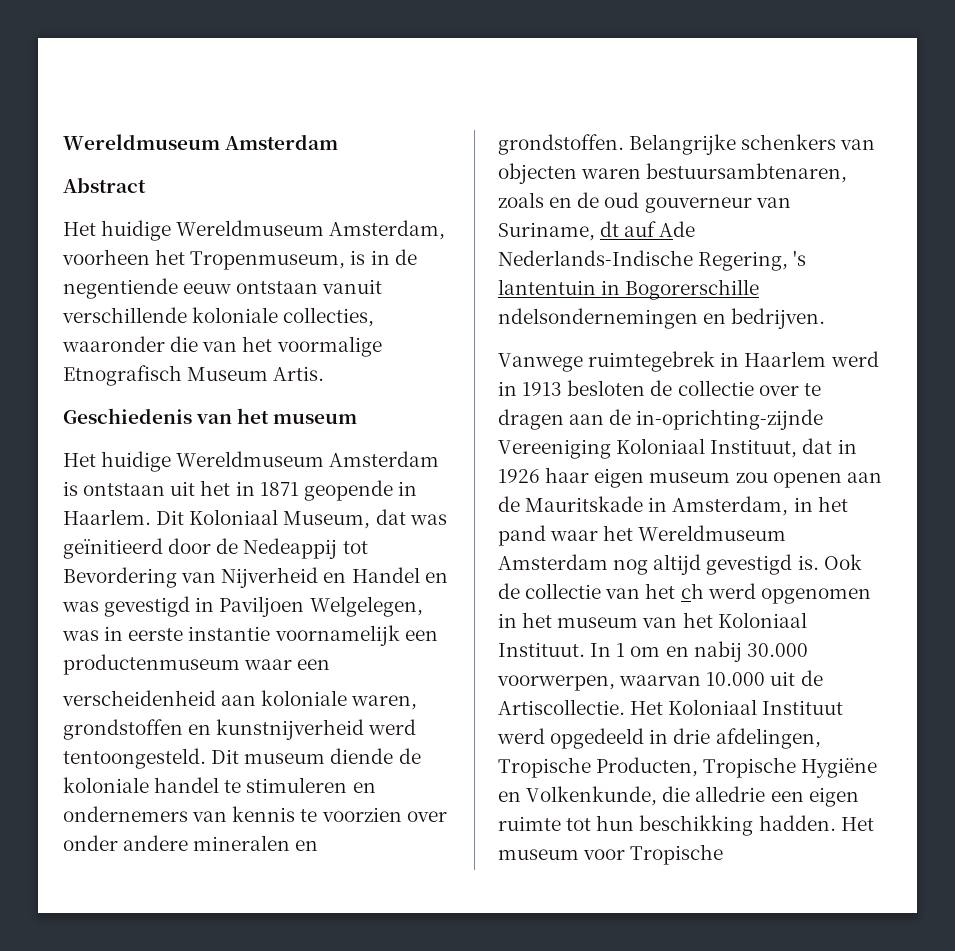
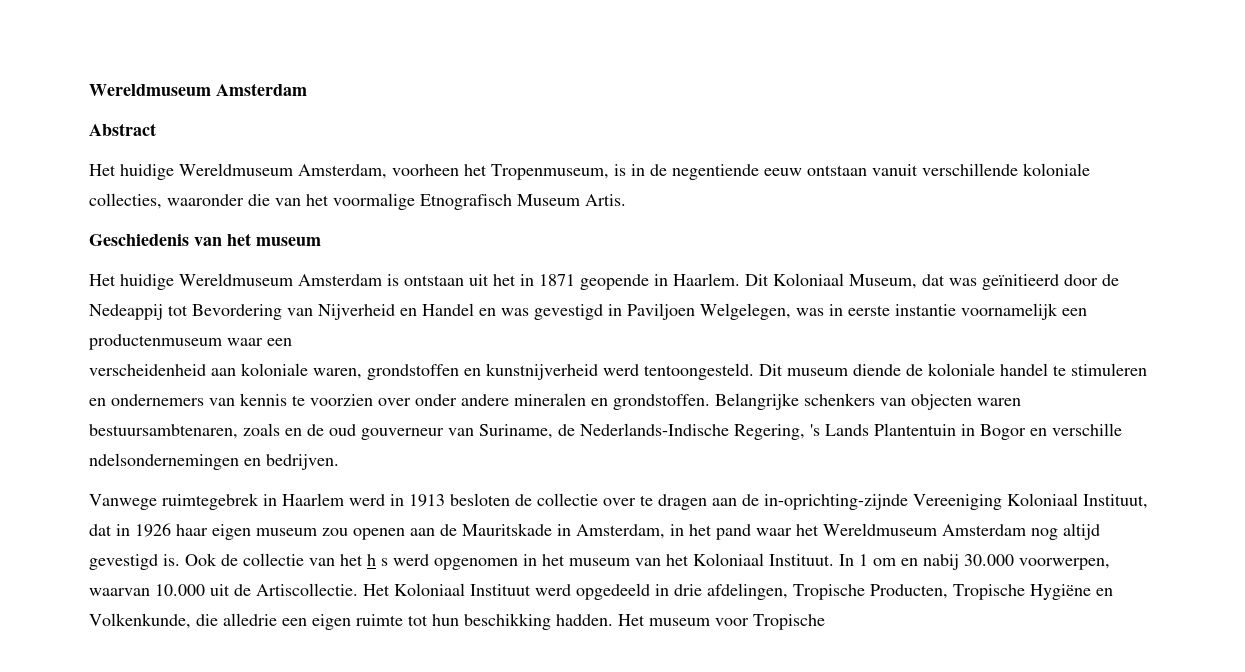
- Belangrijke schenkers van objecten waren bestuursambtenaren, zoals en de oud gouverneur van Suriname, dt auf Ade Nederlands-Indische Regering, 's lantentuin in Bogorerschille ndelsondernemingen en bedrijven.
+ Belangrijke schenkers van objecten waren bestuursambtenaren, zoals en de oud gouverneur van Suriname, de Nederlands-Indische Regering, 's Lands Plantentuin in Bogor en verschille ndelsondernemingen en bedrijven.
- Ook de collectie van het ch werd opgenomen in het museum van het Koloniaal Instituut.
+ Ook de collectie van het h s werd opgenomen in het museum van het Koloniaal Instituut.

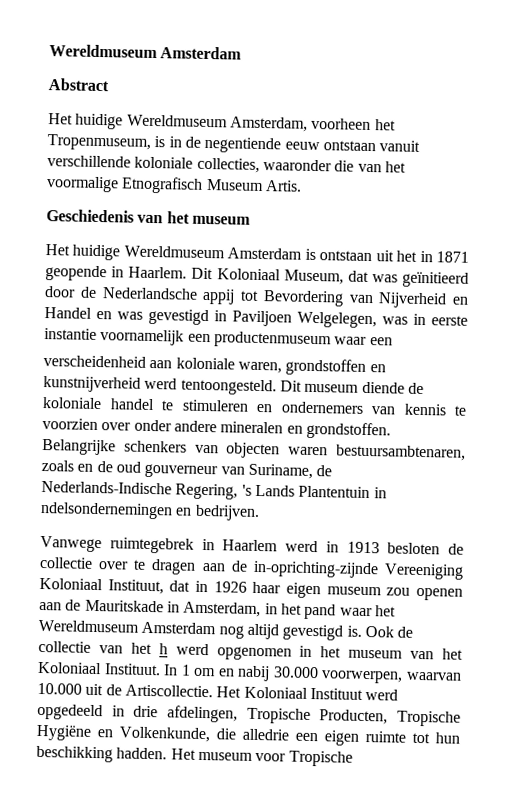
- Dit Koloniaal Museum, dat was geïnitieerd door de Nedeappij tot Bevordering van Nijverheid en Handel en was gevestigd in Paviljoen Welgelegen, was in eerste instantie voornamelijk een productenmuseum waar een
+ Dit Koloniaal Museum, dat was geïnitieerd door de Nederlandsche appij tot Bevordering van Nijverheid en Handel en was gevestigd in Paviljoen Welgelegen, was in eerste instantie voornamelijk een productenmuseum waar een
- Belangrijke schenkers van objecten waren bestuursambtenaren, zoals en de oud gouverneur van Suriname, de Nederlands-Indische Regering, 's Lands Plantentuin in Bogor en verschille ndelsondernemingen en bedrijven.
+ Belangrijke schenkers van objecten waren bestuursambtenaren, zoals en de oud gouverneur van Suriname, de Nederlands-Indische Regering, 's Lands Plantentuin in ndelsondernemingen en bedrijven.
- Ook de collectie van het h s werd opgenomen in het museum van het Koloniaal Instituut.
+ Ook de collectie van het h werd opgenomen in het museum van het Koloniaal Instituut.

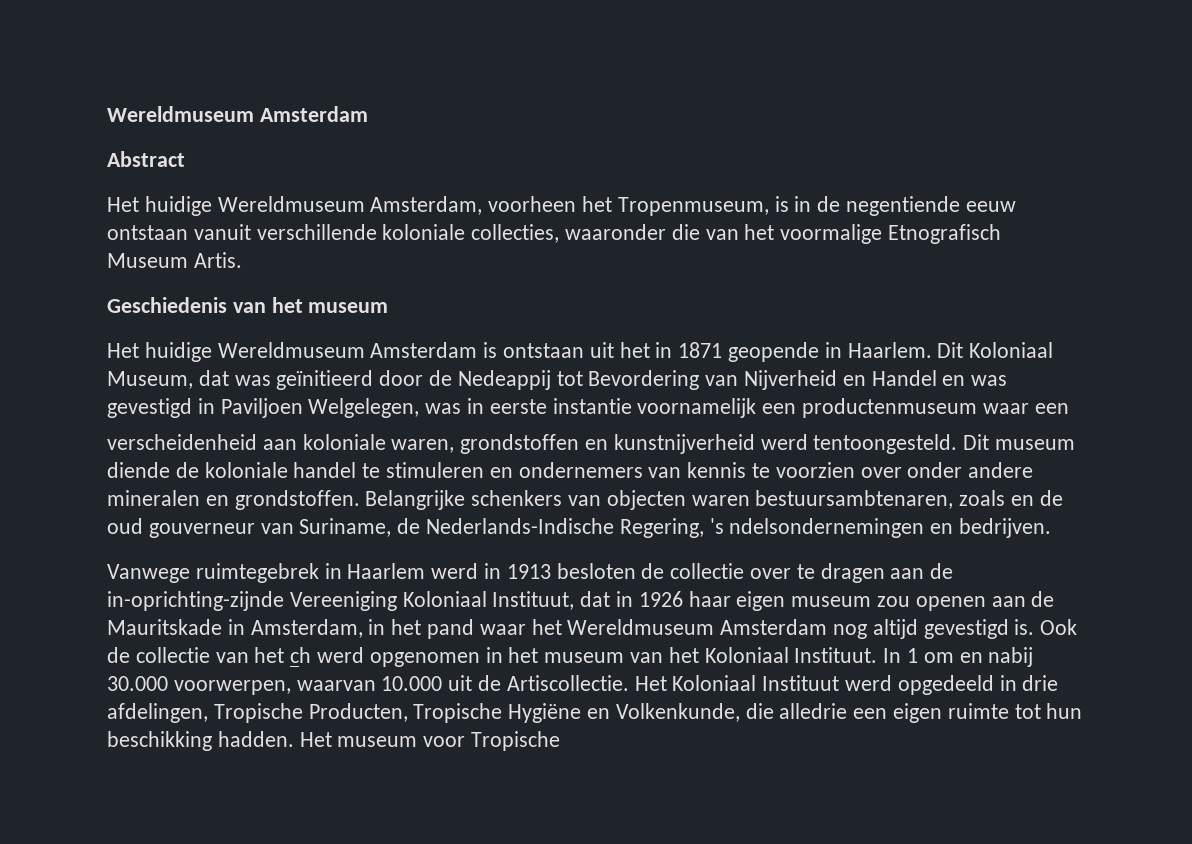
- Dit Koloniaal Museum, dat was geïnitieerd door de Nederlandsche appij tot Bevordering van Nijverheid en Handel en was gevestigd in Paviljoen Welgelegen, was in eerste instantie voornamelijk een productenmuseum waar een
+ Dit Koloniaal Museum, dat was geïnitieerd door de Nedeappij tot Bevordering van Nijverheid en Handel en was gevestigd in Paviljoen Welgelegen, was in eerste instantie voornamelijk een productenmuseum waar een
- Belangrijke schenkers van objecten waren bestuursambtenaren, zoals en de oud gouverneur van Suriname, de Nederlands-Indische Regering, 's Lands Plantentuin in ndelsondernemingen en bedrijven.
+ Belangrijke schenkers van objecten waren bestuursambtenaren, zoals en de oud gouverneur van Suriname, de Nederlands-Indische Regering, 's ndelsondernemingen en bedrijven.
- Ook de collectie van het h werd opgenomen in het museum van het Koloniaal Instituut.
+ Ook de collectie van het ch werd opgenomen in het museum van het Koloniaal Instituut.

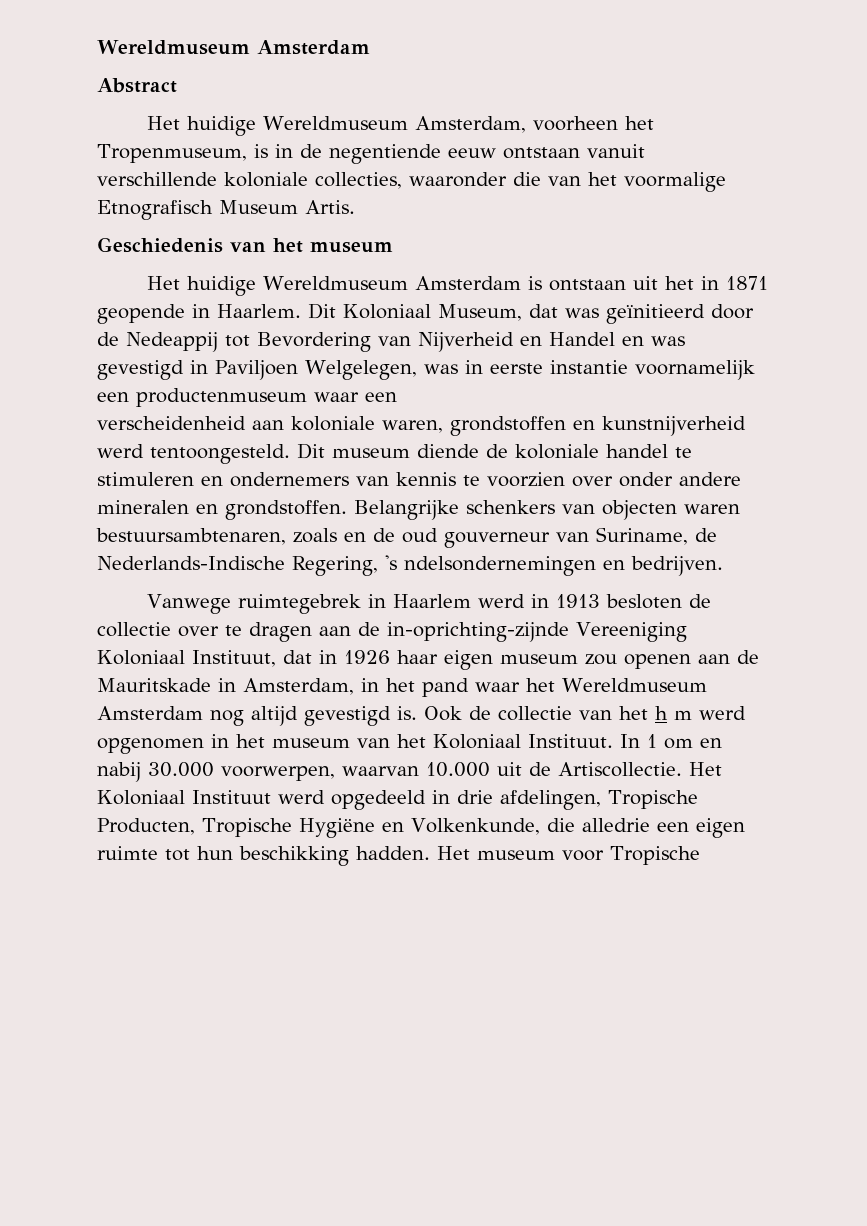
- Ook de collectie van het ch werd opgenomen in het museum van het Koloniaal Instituut.
+ Ook de collectie van het h m werd opgenomen in het museum van het Koloniaal Instituut.

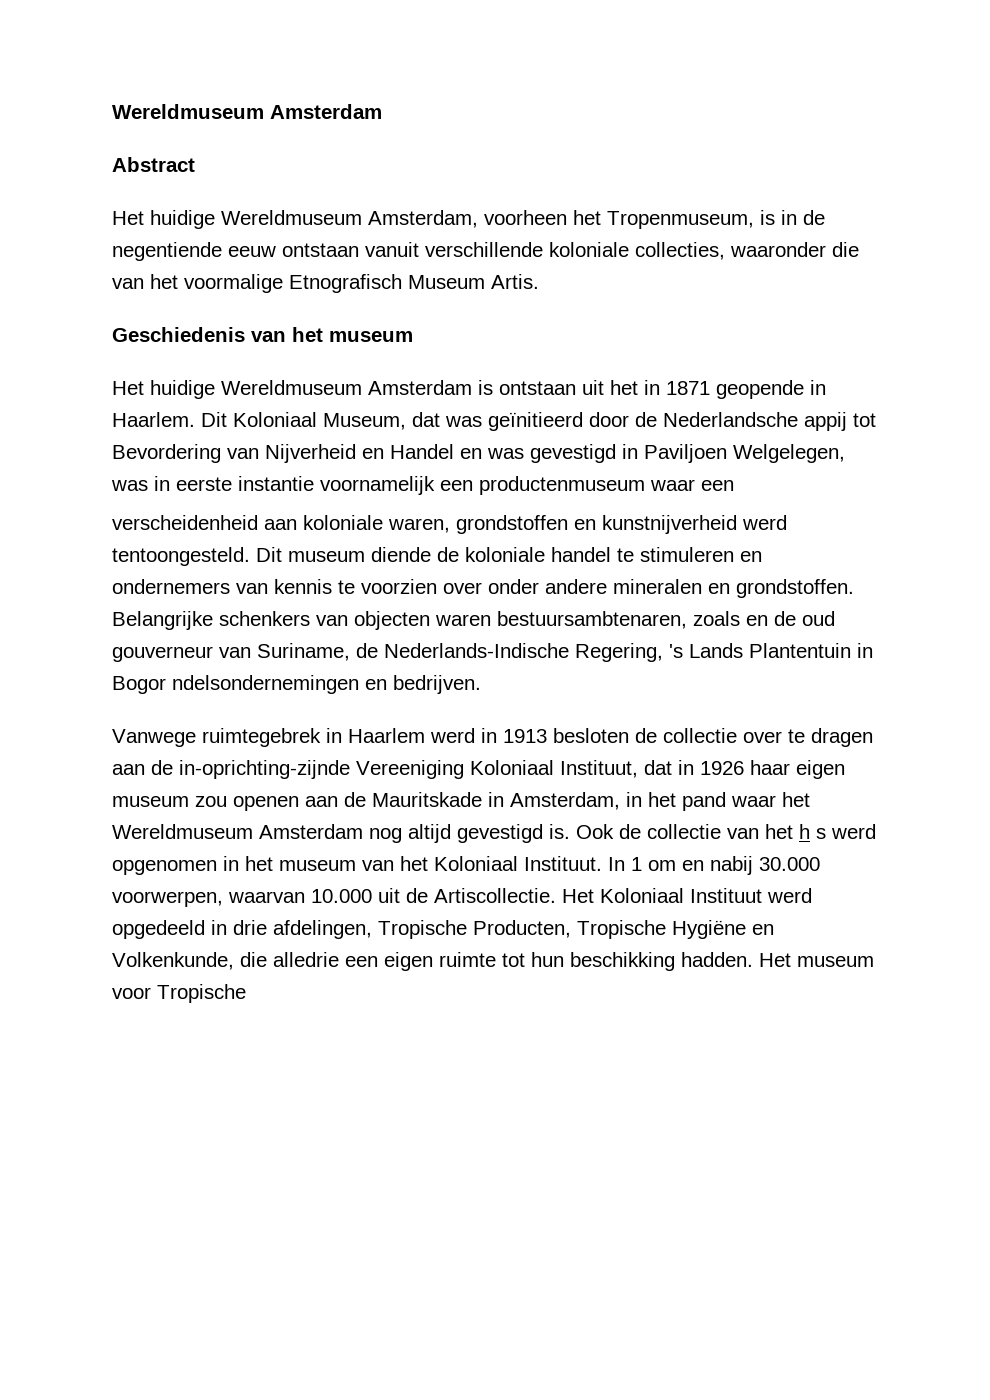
- Dit Koloniaal Museum, dat was geïnitieerd door de Nedeappij tot Bevordering van Nijverheid en Handel en was gevestigd in Paviljoen Welgelegen, was in eerste instantie voornamelijk een productenmuseum waar een
+ Dit Koloniaal Museum, dat was geïnitieerd door de Nederlandsche appij tot Bevordering van Nijverheid en Handel en was gevestigd in Paviljoen Welgelegen, was in eerste instantie voornamelijk een productenmuseum waar een
- Belangrijke schenkers van objecten waren bestuursambtenaren, zoals en de oud gouverneur van Suriname, de Nederlands-Indische Regering, 's ndelsondernemingen en bedrijven.
+ Belangrijke schenkers van objecten waren bestuursambtenaren, zoals en de oud gouverneur van Suriname, de Nederlands-Indische Regering, 's Lands Plantentuin in Bogor ndelsondernemingen en bedrijven.
- Ook de collectie van het h m werd opgenomen in het museum van het Koloniaal Instituut.
+ Ook de collectie van het h s werd opgenomen in het museum van het Koloniaal Instituut.

